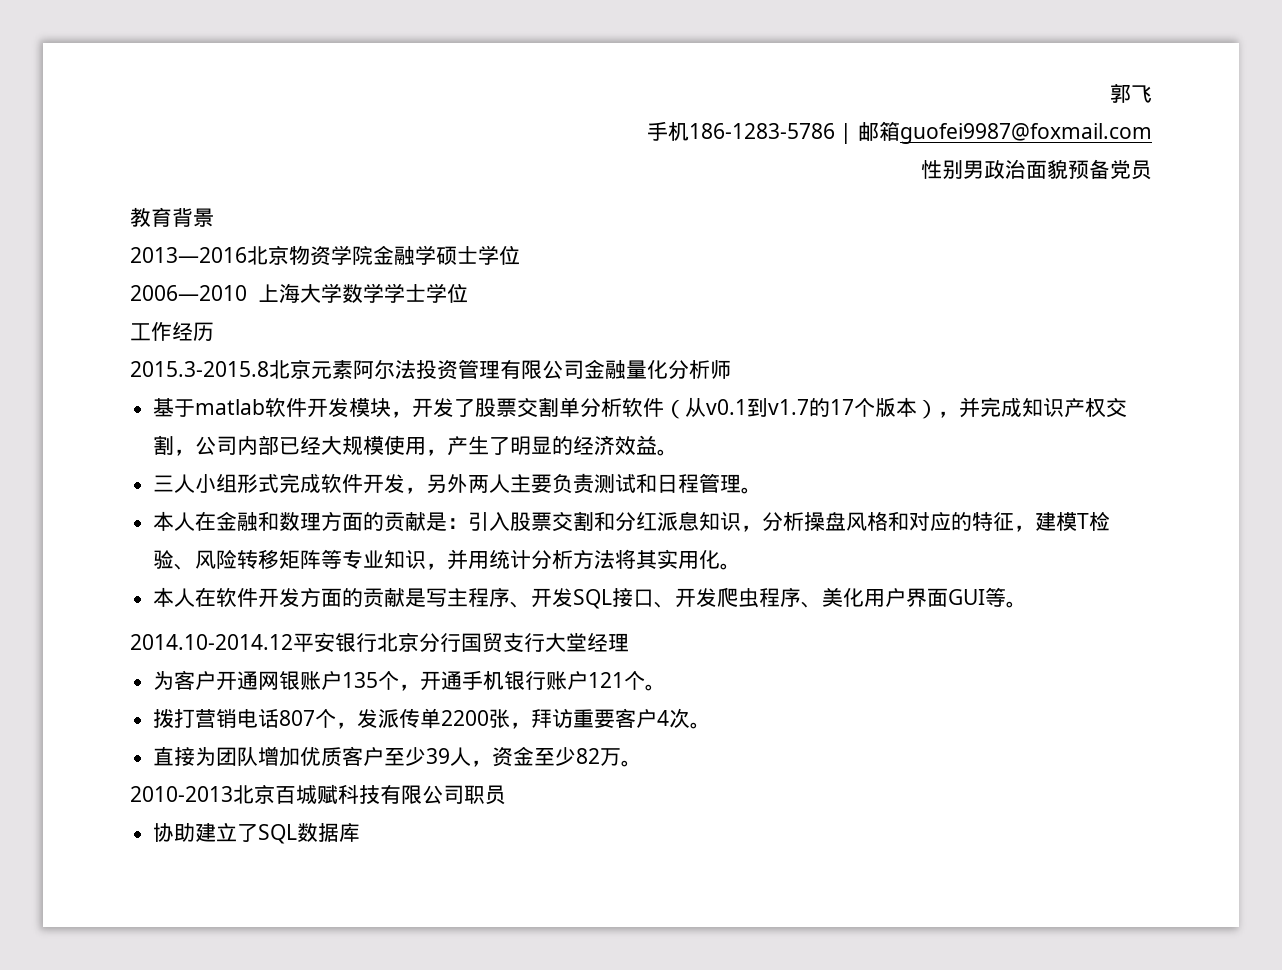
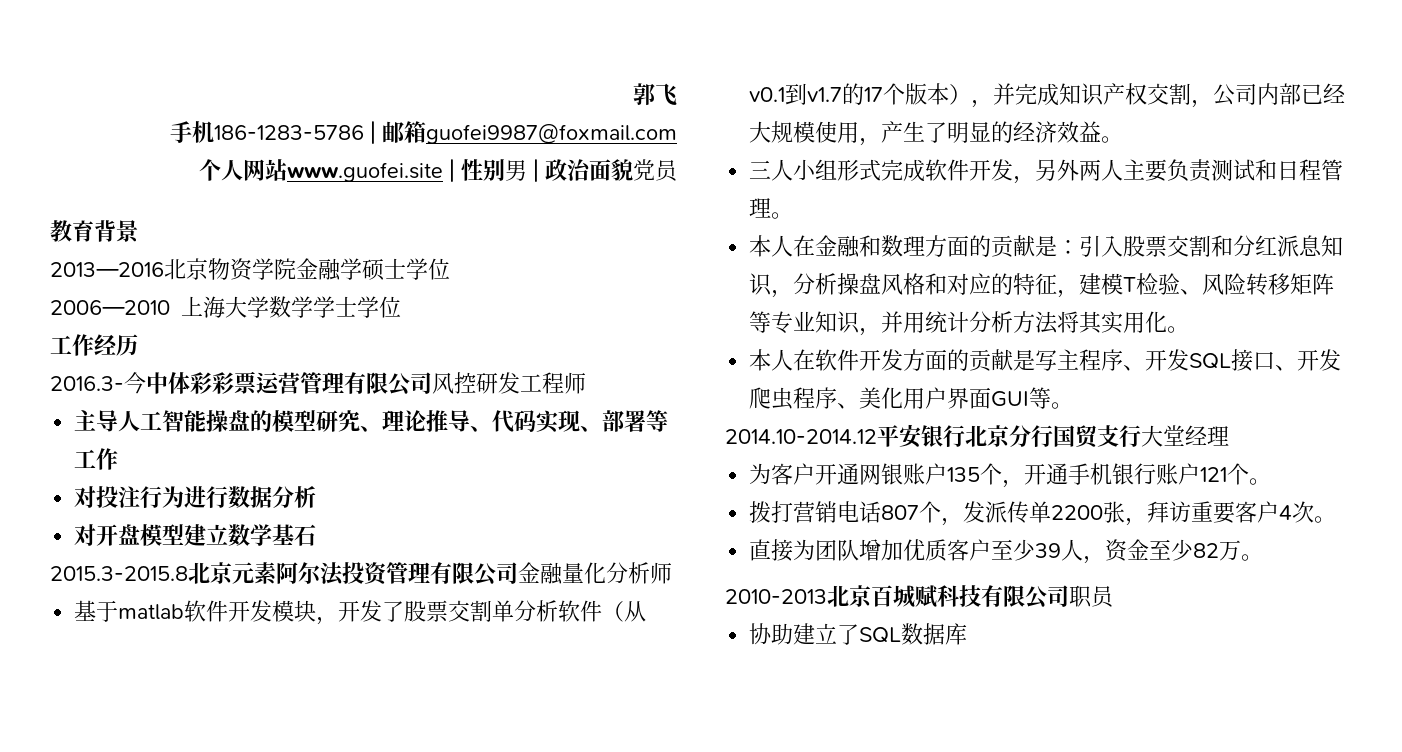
- 性别男政治面貌预备党员
+ 个人网站www.guofei.site | 性别男 | 政治面貌党员
+ 2016.3-今中体彩彩票运营管理有限公司风控研发工程师
+ 主导人工智能操盘的模型研究、理论推导、代码实现、部署等工作
+ 对投注行为进行数据分析
+ 对开盘模型建立数学基石

